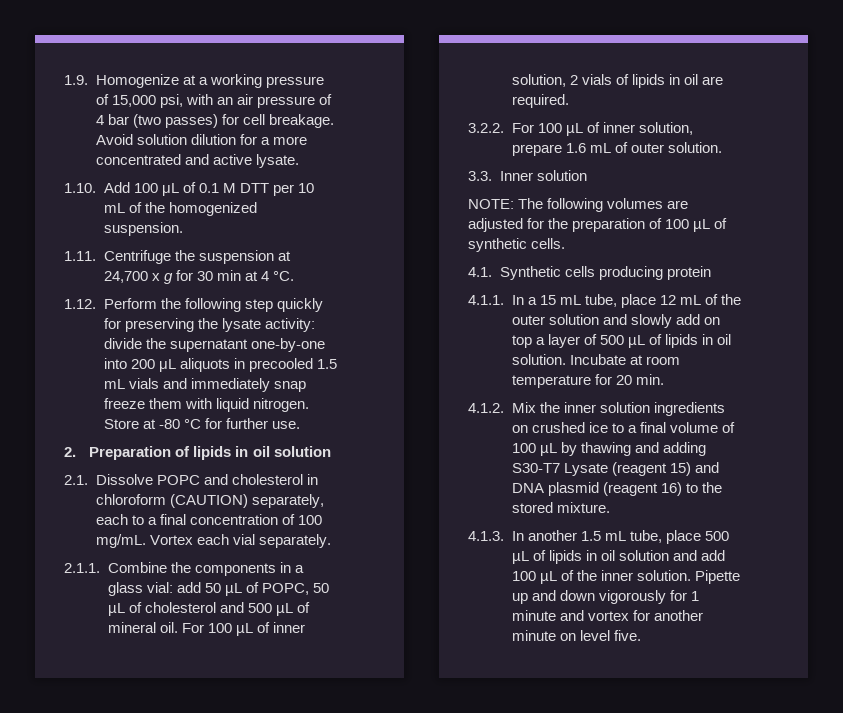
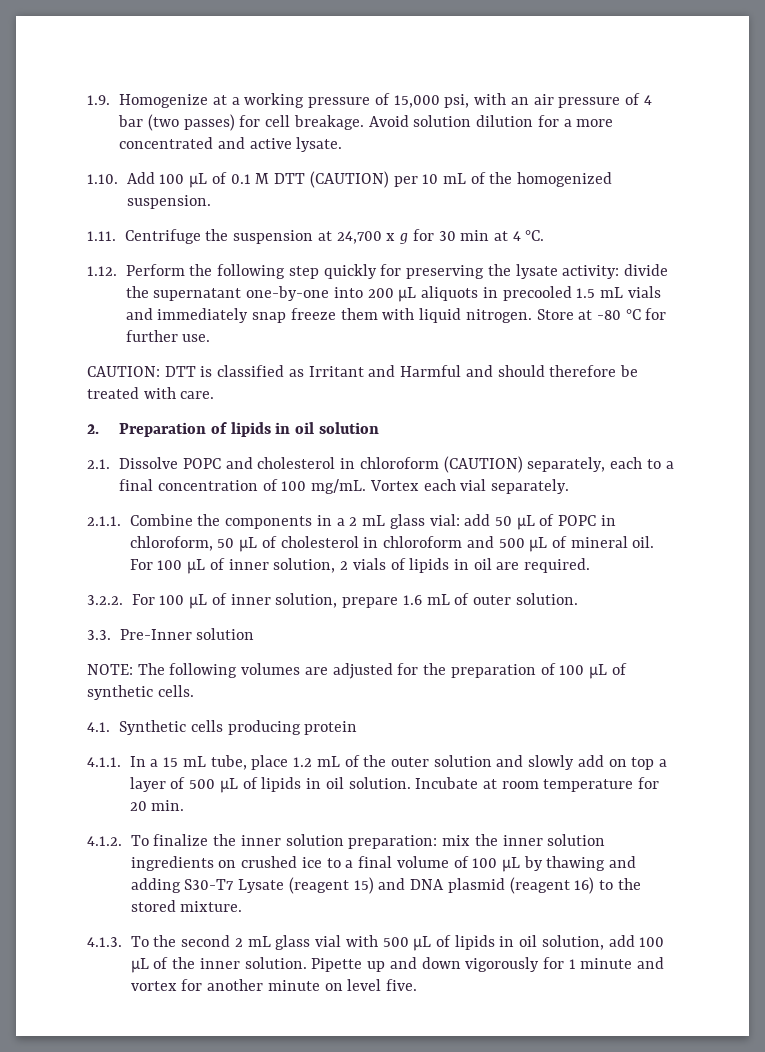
- 1.10. Add 100 μL of 0.1 M DTT per 10 mL of the homogenized suspension.
+ 1.10. Add 100 μL of 0.1 M DTT (CAUTION) per 10 mL of the homogenized suspension.
+ CAUTION: DTT is classified as Irritant and Harmful and should therefore be treated with care.
- 2.1.1. Combine the components in a glass vial: add 50 µL of POPC, 50 µL of cholesterol and 500 µL of mineral oil.
+ 2.1.1. Combine the components in a 2 mL glass vial: add 50 µL of POPC in chloroform, 50 µL of cholesterol in chloroform and 500 µL of mineral oil.
- 3.3. Inner solution
+ 3.3. Pre-Inner solution
- 4.1.1. In a 15 mL tube, place 12 mL of the outer solution and slowly add on top a layer of 500 µL of lipids in oil solution.
+ 4.1.1. In a 15 mL tube, place 1.2 mL of the outer solution and slowly add on top a layer of 500 µL of lipids in oil solution.
- 4.1.2. Mix the inner solution ingredients on crushed ice to a final volume of 100 µL by thawing and adding S30-T7 Lysate (reagent 15) and DNA plasmid (reagent 16) to the stored mixture.
+ 4.1.2. To finalize the inner solution preparation: mix the inner solution ingredients on crushed ice to a final volume of 100 µL by thawing and adding S30-T7 Lysate (reagent 15) and DNA plasmid (reagent 16) to the stored mixture.
- 4.1.3. In another 1.5 mL tube, place 500 µL of lipids in oil solution and add 100 µL of the inner solution.
+ 4.1.3. To the second 2 mL glass vial with 500 µL of lipids in oil solution, add 100 µL of the inner solution.

